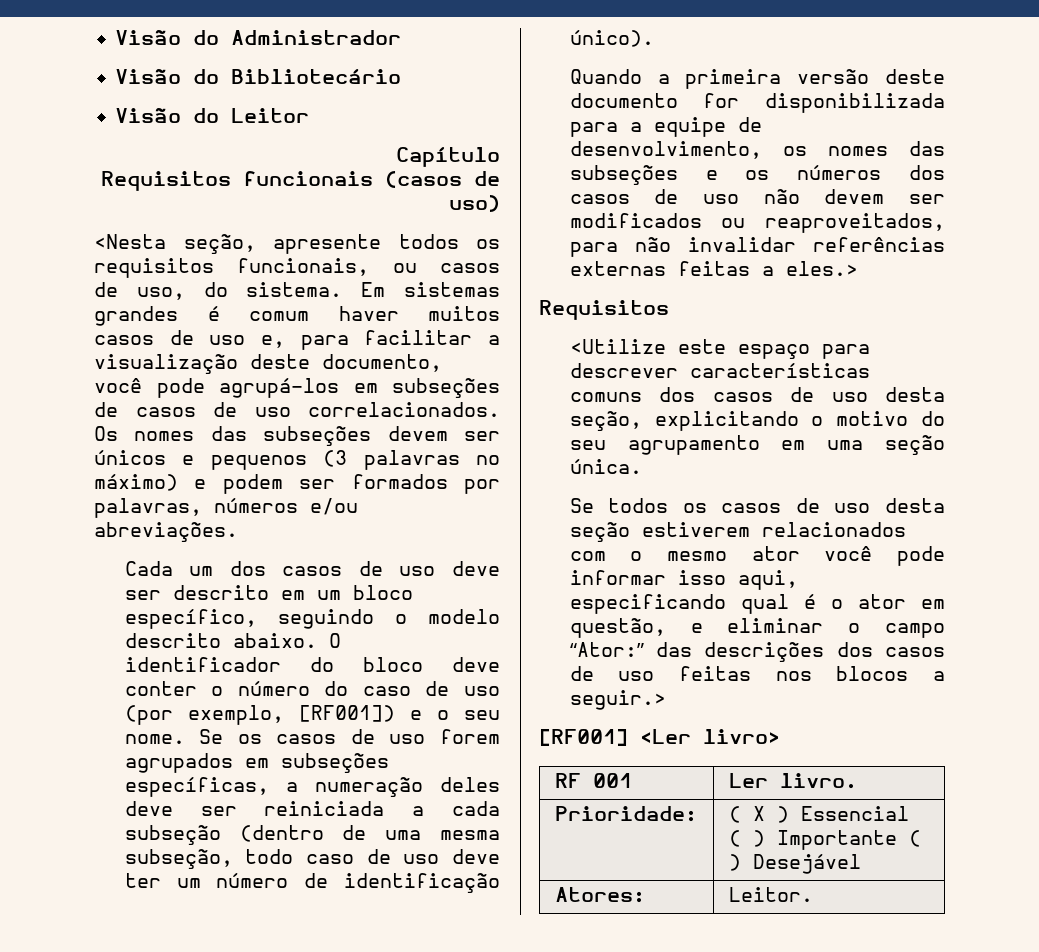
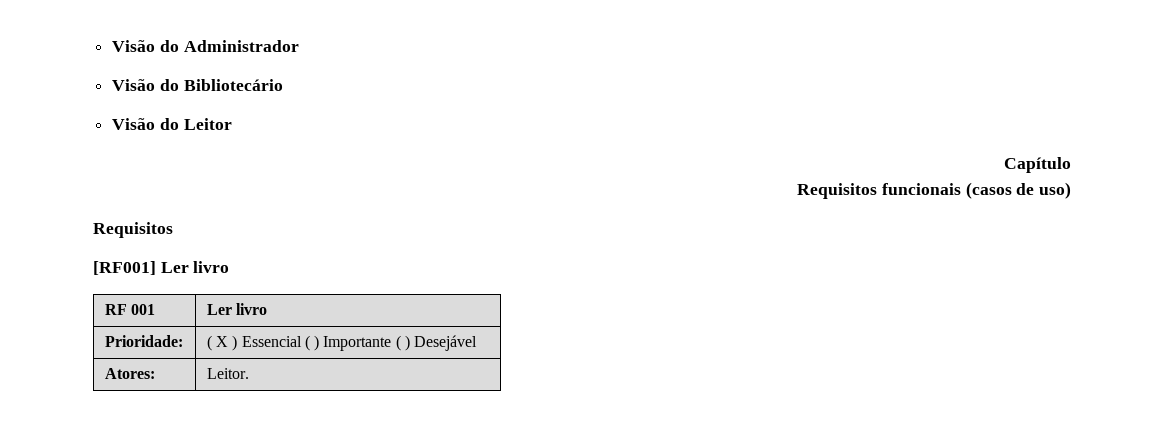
  Requisitos funcionais (casos de uso)
- <Nesta seção, apresente todos os requisitos funcionais, ou casos de uso, do sistema. Em sistemas grandes é comum haver muitos casos de uso e, para facilitar a visualização deste documento, você pode agrupá-los em subseções de casos de uso correlacionados. Os nomes das subseções devem ser únicos e pequenos (3 palavras no máximo) e podem ser formados por palavras, números e/ou abreviações.
- Cada um dos casos de uso deve ser descrito em um bloco específico, seguindo o modelo descrito abaixo. O identificador do bloco deve conter o número do caso de uso (por exemplo, [RF001]) e o seu nome. Se os casos de uso forem agrupados em subseções específicas, a numeração deles deve ser reiniciada a cada subseção (dentro de uma mesma subseção, todo caso de uso deve ter um número de identificação único).
- Quando a primeira versão deste documento for disponibilizada para a equipe de desenvolvimento, os nomes das subseções e os números dos casos de uso não devem ser modificados ou reaproveitados, para não invalidar referências externas feitas a eles.>
  Requisitos
- <Utilize este espaço para descrever características comuns dos casos de uso desta seção, explicitando o motivo do seu agrupamento em uma seção única.
- Se todos os casos de uso desta seção estiverem relacionados com o mesmo ator você pode informar isso aqui, especificando qual é o ator em questão, e eliminar o campo “Ator:” das descrições dos casos de uso feitas nos blocos a seguir.>
- [RF001] <Ler livro>
+ [RF001] Ler livro
- RF 001 | Ler livro.
+ RF 001 | Ler livro

